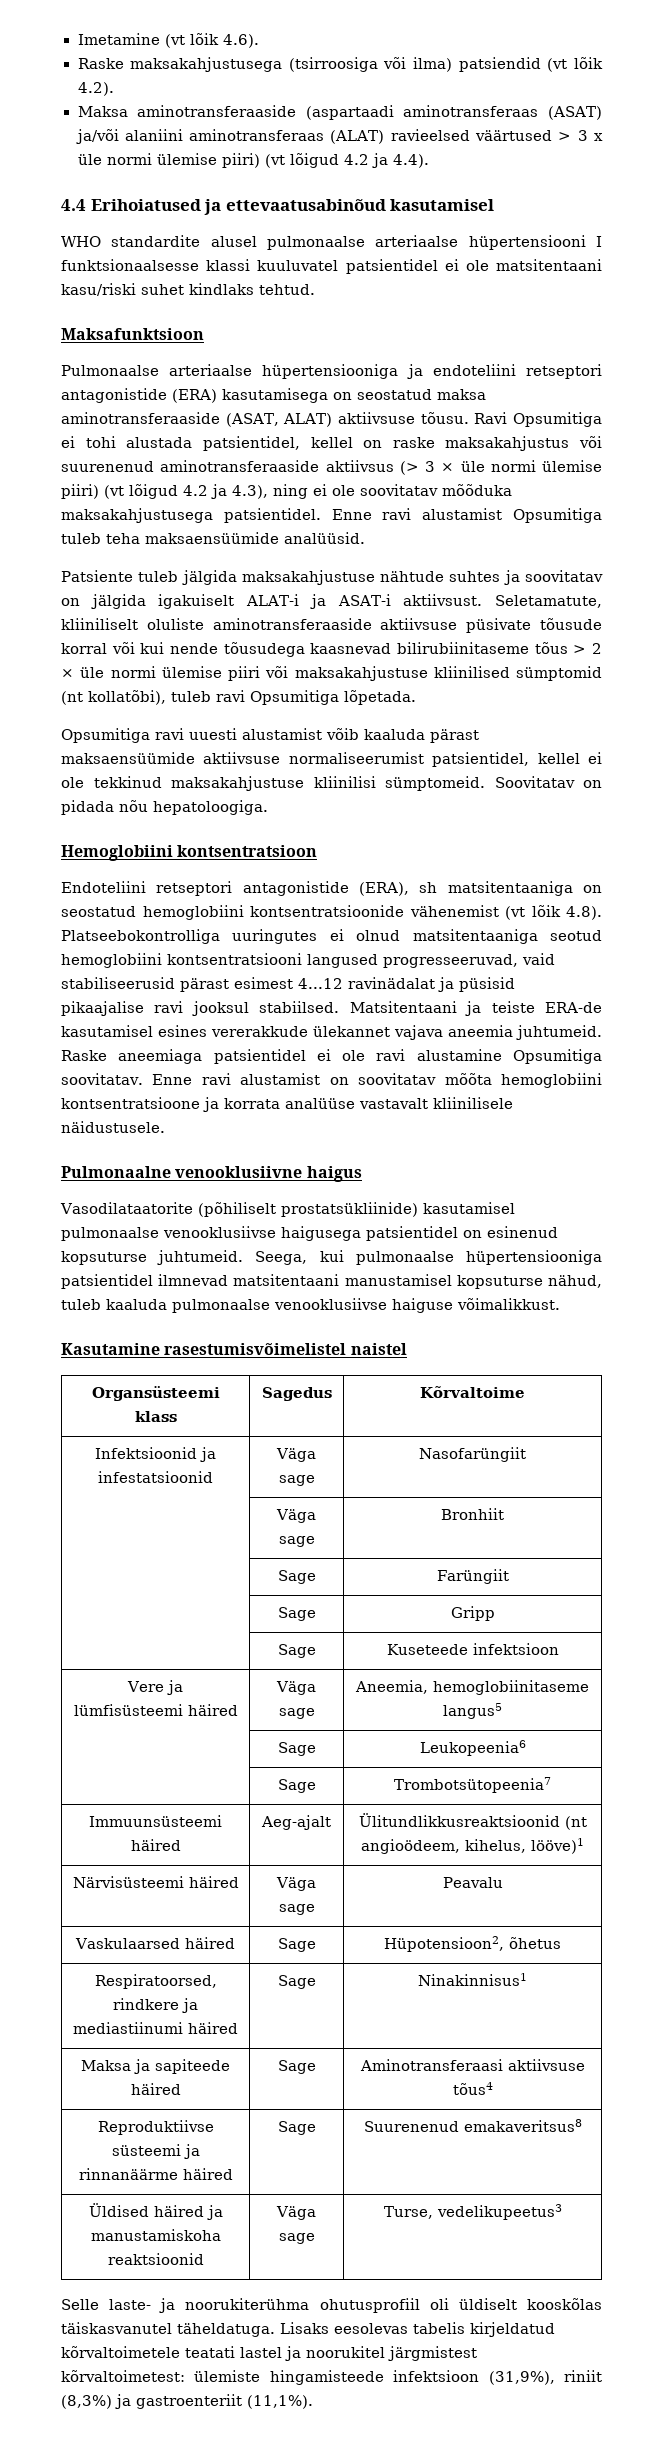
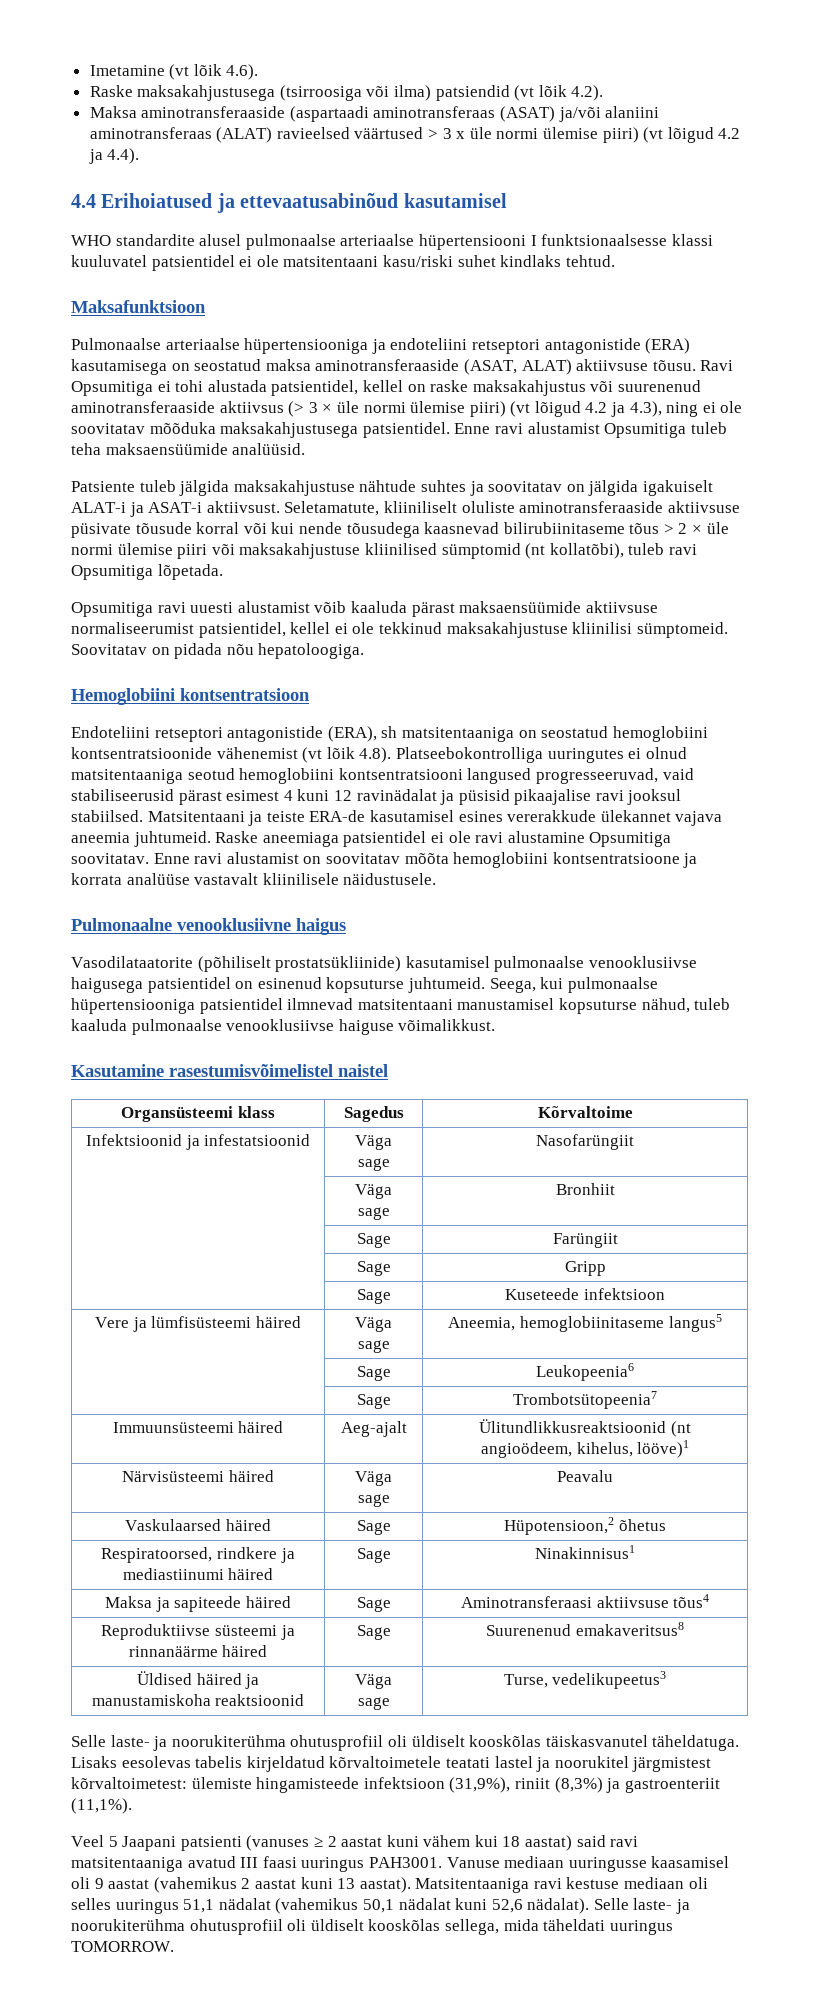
- Endoteliini retseptori antagonistide (ERA), sh matsitentaaniga on seostatud hemoglobiini kontsentratsioonide vähenemist (vt lõik 4.8). Platseebokontrolliga uuringutes ei olnud matsitentaaniga seotud hemoglobiini kontsentratsiooni langused progresseeruvad, vaid stabiliseerusid pärast esimest 4...12 ravinädalat ja püsisid pikaajalise ravi jooksul stabiilsed.
+ Endoteliini retseptori antagonistide (ERA), sh matsitentaaniga on seostatud hemoglobiini kontsentratsioonide vähenemist (vt lõik 4.8). Platseebokontrolliga uuringutes ei olnud matsitentaaniga seotud hemoglobiini kontsentratsiooni langused progresseeruvad, vaid stabiliseerusid pärast esimest 4 kuni 12 ravinädalat ja püsisid pikaajalise ravi jooksul stabiilsed.
- Vaskulaarsed häired | Sage | Hüpotensioon2, õhetus
+ Vaskulaarsed häired | Sage | Hüpotensioon,2 õhetus
+ Veel 5 Jaapani patsienti (vanuses ≥ 2 aastat kuni vähem kui 18 aastat) said ravi matsitentaaniga avatud III faasi uuringus PAH3001. Vanuse mediaan uuringusse kaasamisel oli 9 aastat (vahemikus 2 aastat kuni 13 aastat). Matsitentaaniga ravi kestuse mediaan oli selles uuringus 51,1 nädalat (vahemikus 50,1 nädalat kuni 52,6 nädalat). Selle laste- ja noorukiterühma ohutusprofiil oli üldiselt kooskõlas sellega, mida täheldati uuringus TOMORROW.

